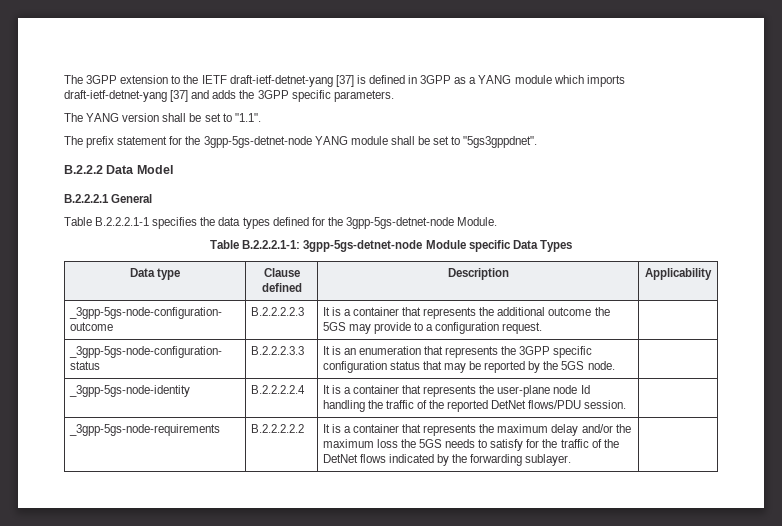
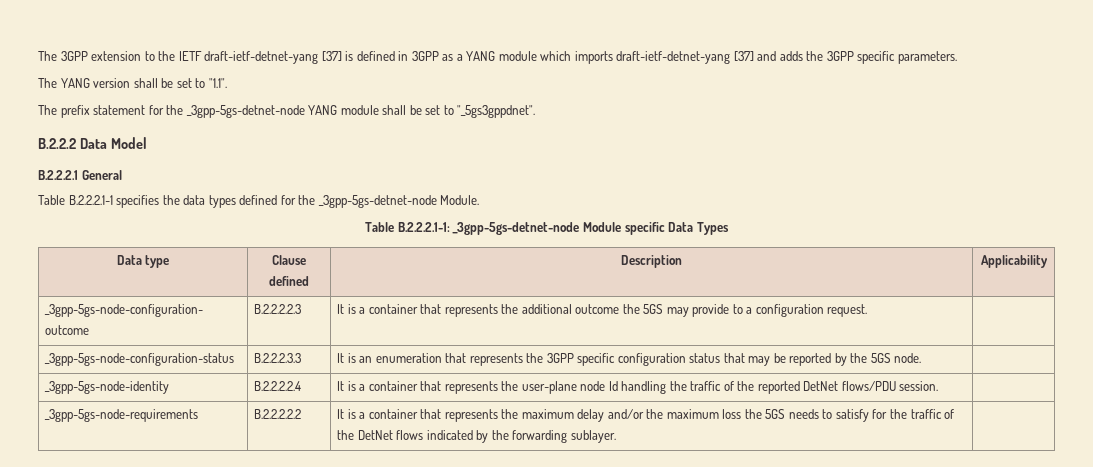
- The prefix statement for the 3gpp-5gs-detnet-node YANG module shall be set to "5gs3gppdnet".
+ The prefix statement for the _3gpp-5gs-detnet-node YANG module shall be set to "_5gs3gppdnet".
- Table B.2.2.2.1-1 specifies the data types defined for the 3gpp-5gs-detnet-node Module.
+ Table B.2.2.2.1-1 specifies the data types defined for the _3gpp-5gs-detnet-node Module.
- Table B.2.2.2.1-1: 3gpp-5gs-detnet-node Module specific Data Types
+ Table B.2.2.2.1-1: _3gpp-5gs-detnet-node Module specific Data Types

